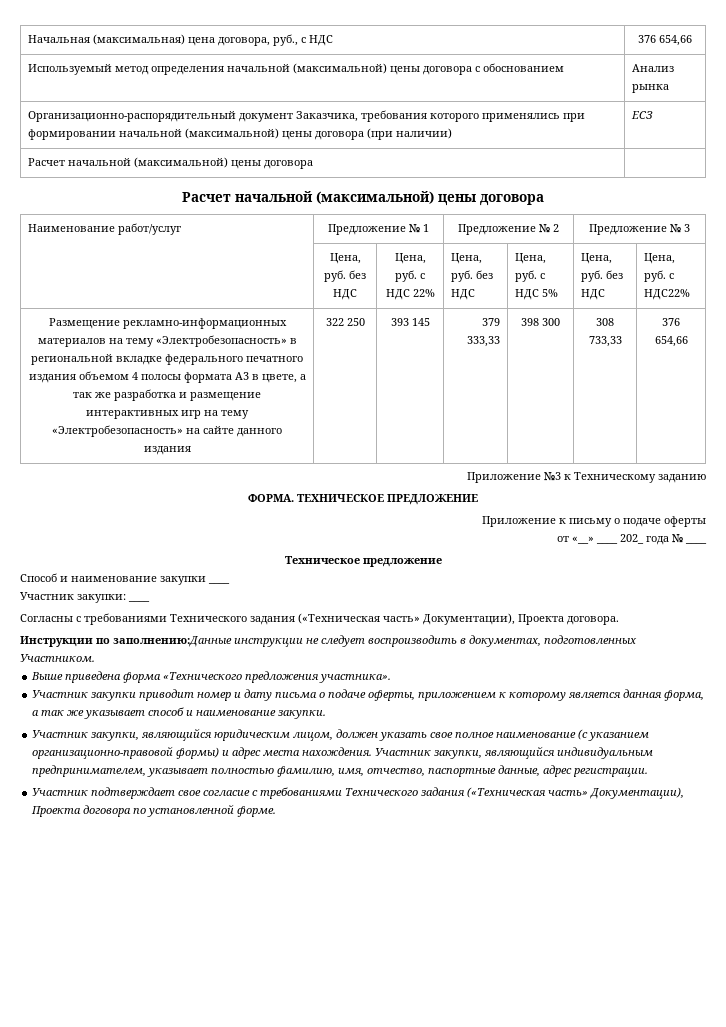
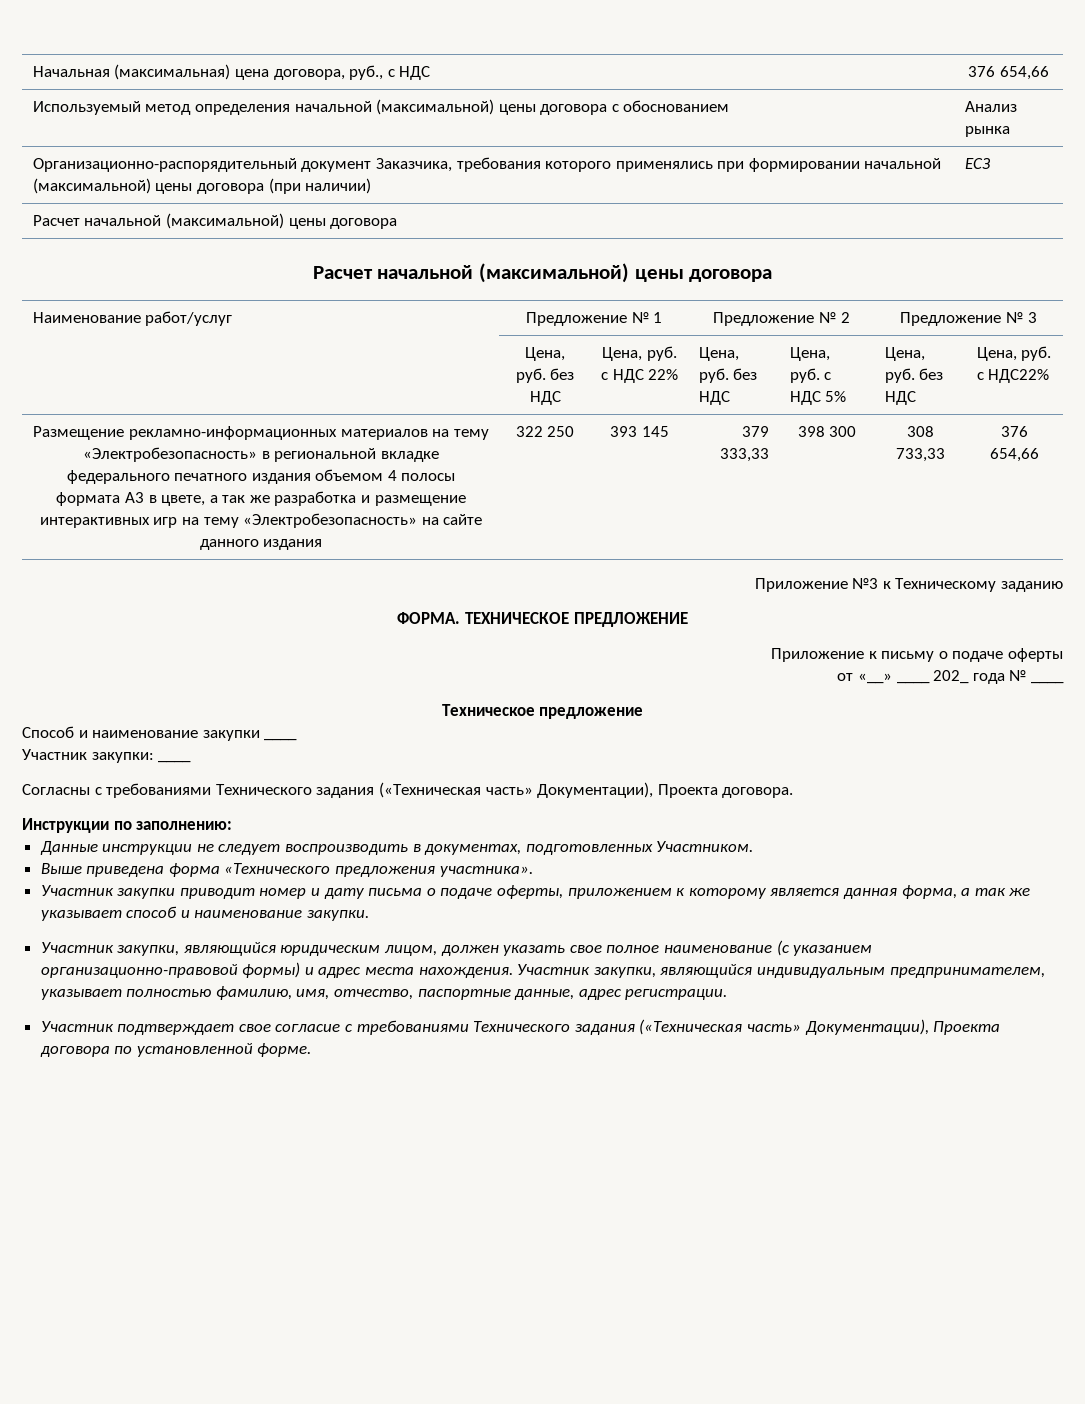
- Инструкции по заполнению:Данные инструкции не следует воспроизводить в документах, подготовленных Участником.
+ Инструкции по заполнению:
+ Данные инструкции не следует воспроизводить в документах, подготовленных Участником.

